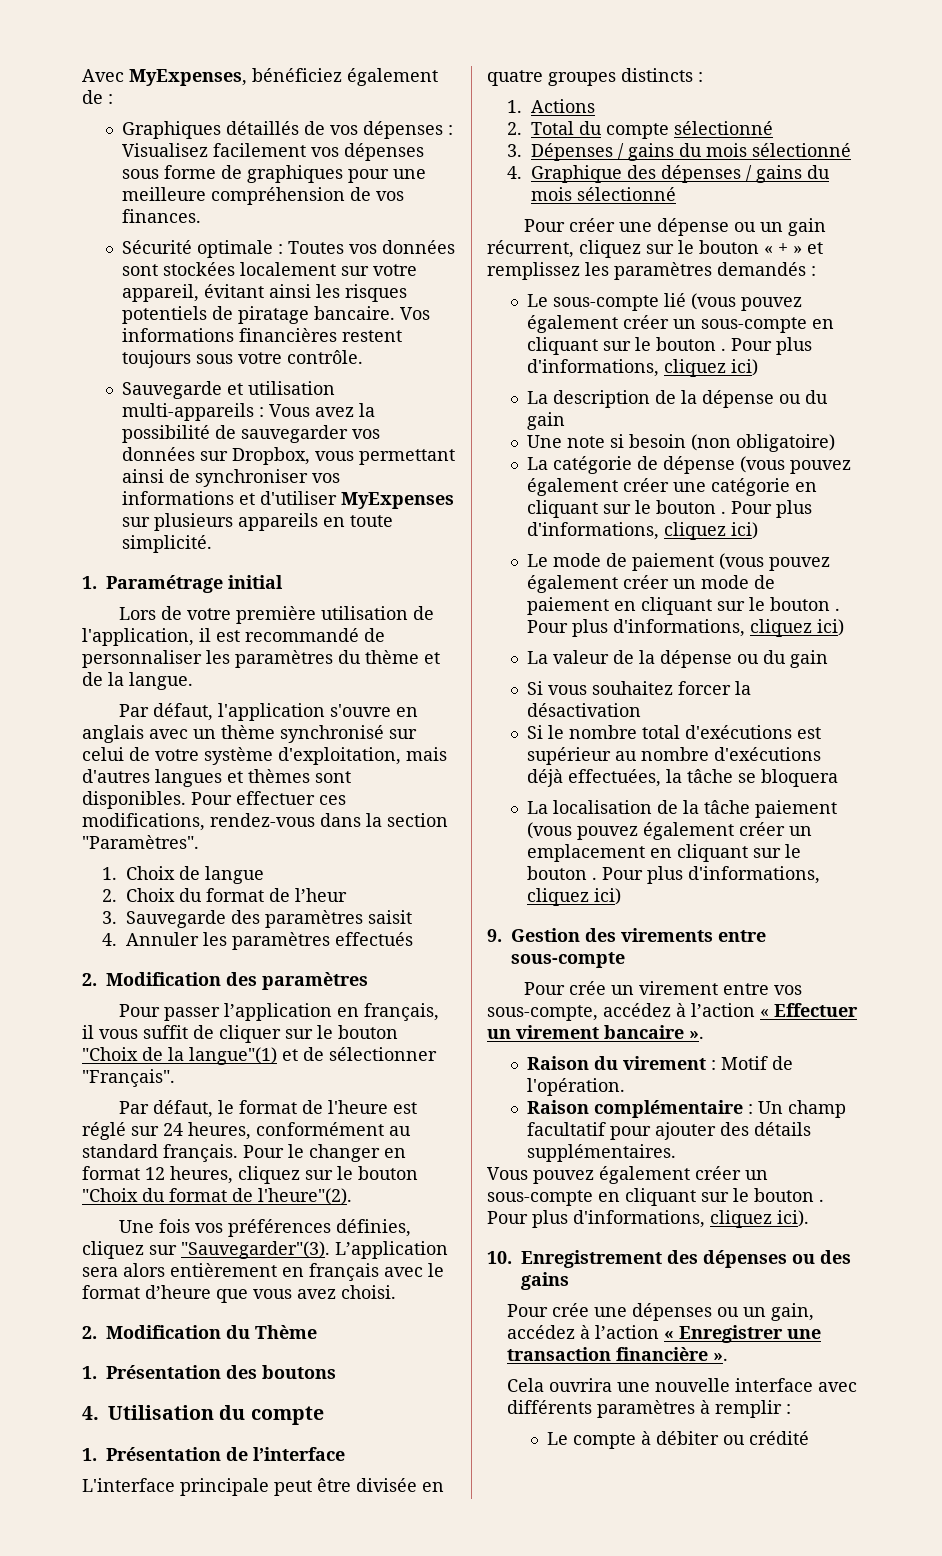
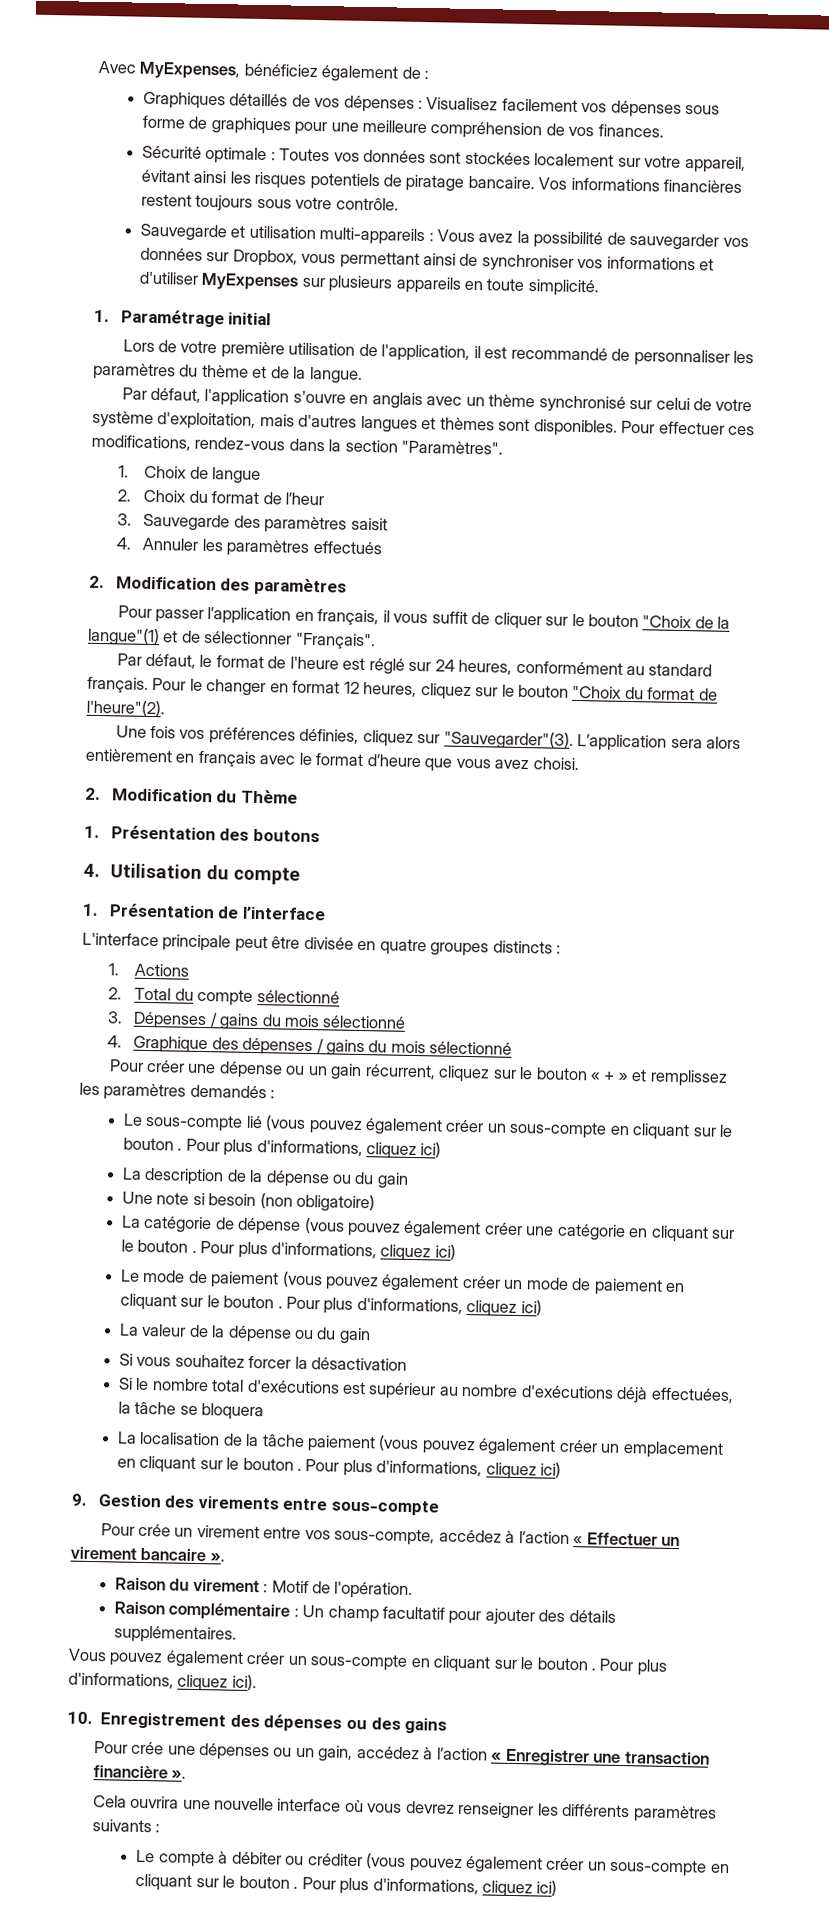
- Cela ouvrira une nouvelle interface avec différents paramètres à remplir :
+ Cela ouvrira une nouvelle interface où vous devrez renseigner les différents paramètres suivants :
- Le compte à débiter ou crédité
+ Le compte à débiter ou créditer (vous pouvez également créer un sous-compte en cliquant sur le bouton . Pour plus d'informations, cliquez ici)

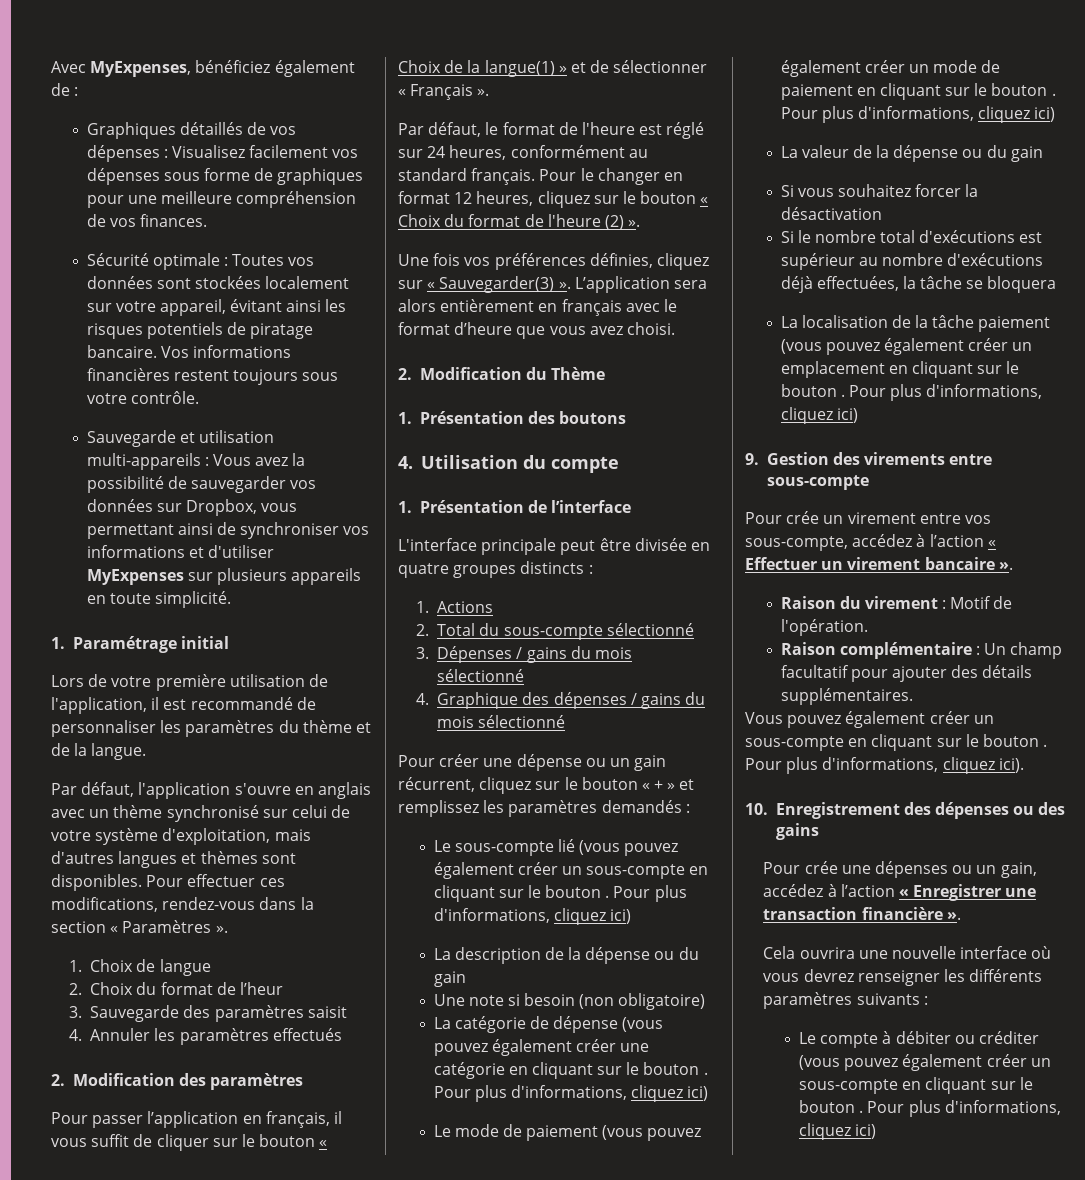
- Pour effectuer ces modifications, rendez-vous dans la section "Paramètres".
+ Pour effectuer ces modifications, rendez-vous dans la section « Paramètres ».
- Pour passer l’application en français, il vous suffit de cliquer sur le bouton "Choix de la langue"(1) et de sélectionner "Français".
+ Pour passer l’application en français, il vous suffit de cliquer sur le bouton « Choix de la langue(1) » et de sélectionner « Français ».
- Pour le changer en format 12 heures, cliquez sur le bouton "Choix du format de l'heure"(2).
+ Pour le changer en format 12 heures, cliquez sur le bouton « Choix du format de l'heure (2) ».
- Une fois vos préférences définies, cliquez sur "Sauvegarder"(3).
+ Une fois vos préférences définies, cliquez sur « Sauvegarder(3) ».
- 2. Total du compte sélectionné
+ 2. Total du sous-compte sélectionné

